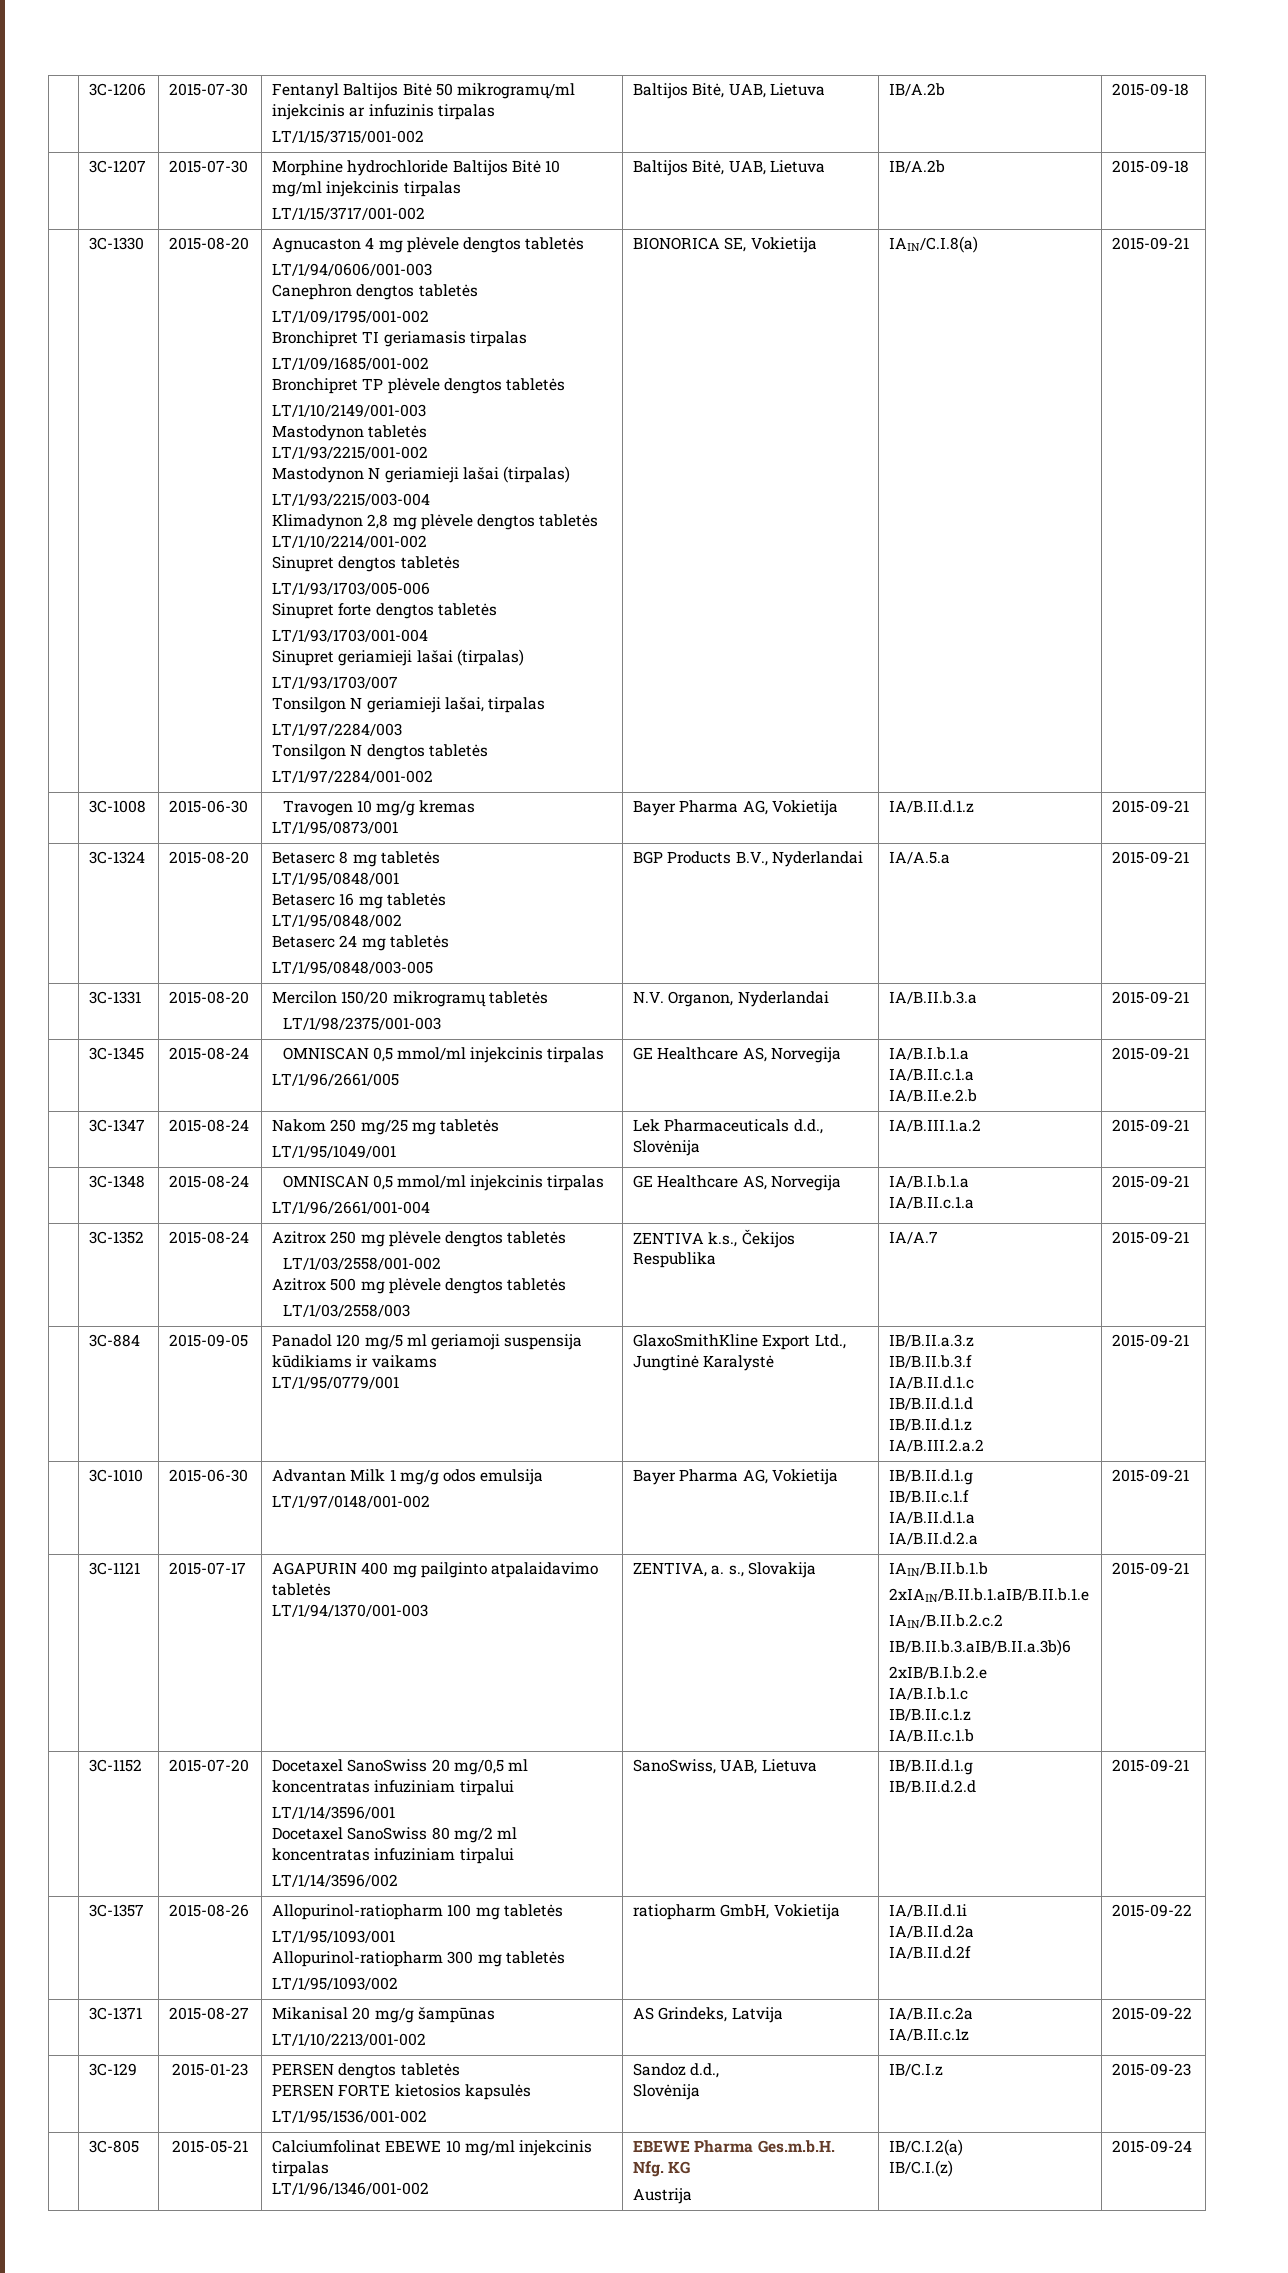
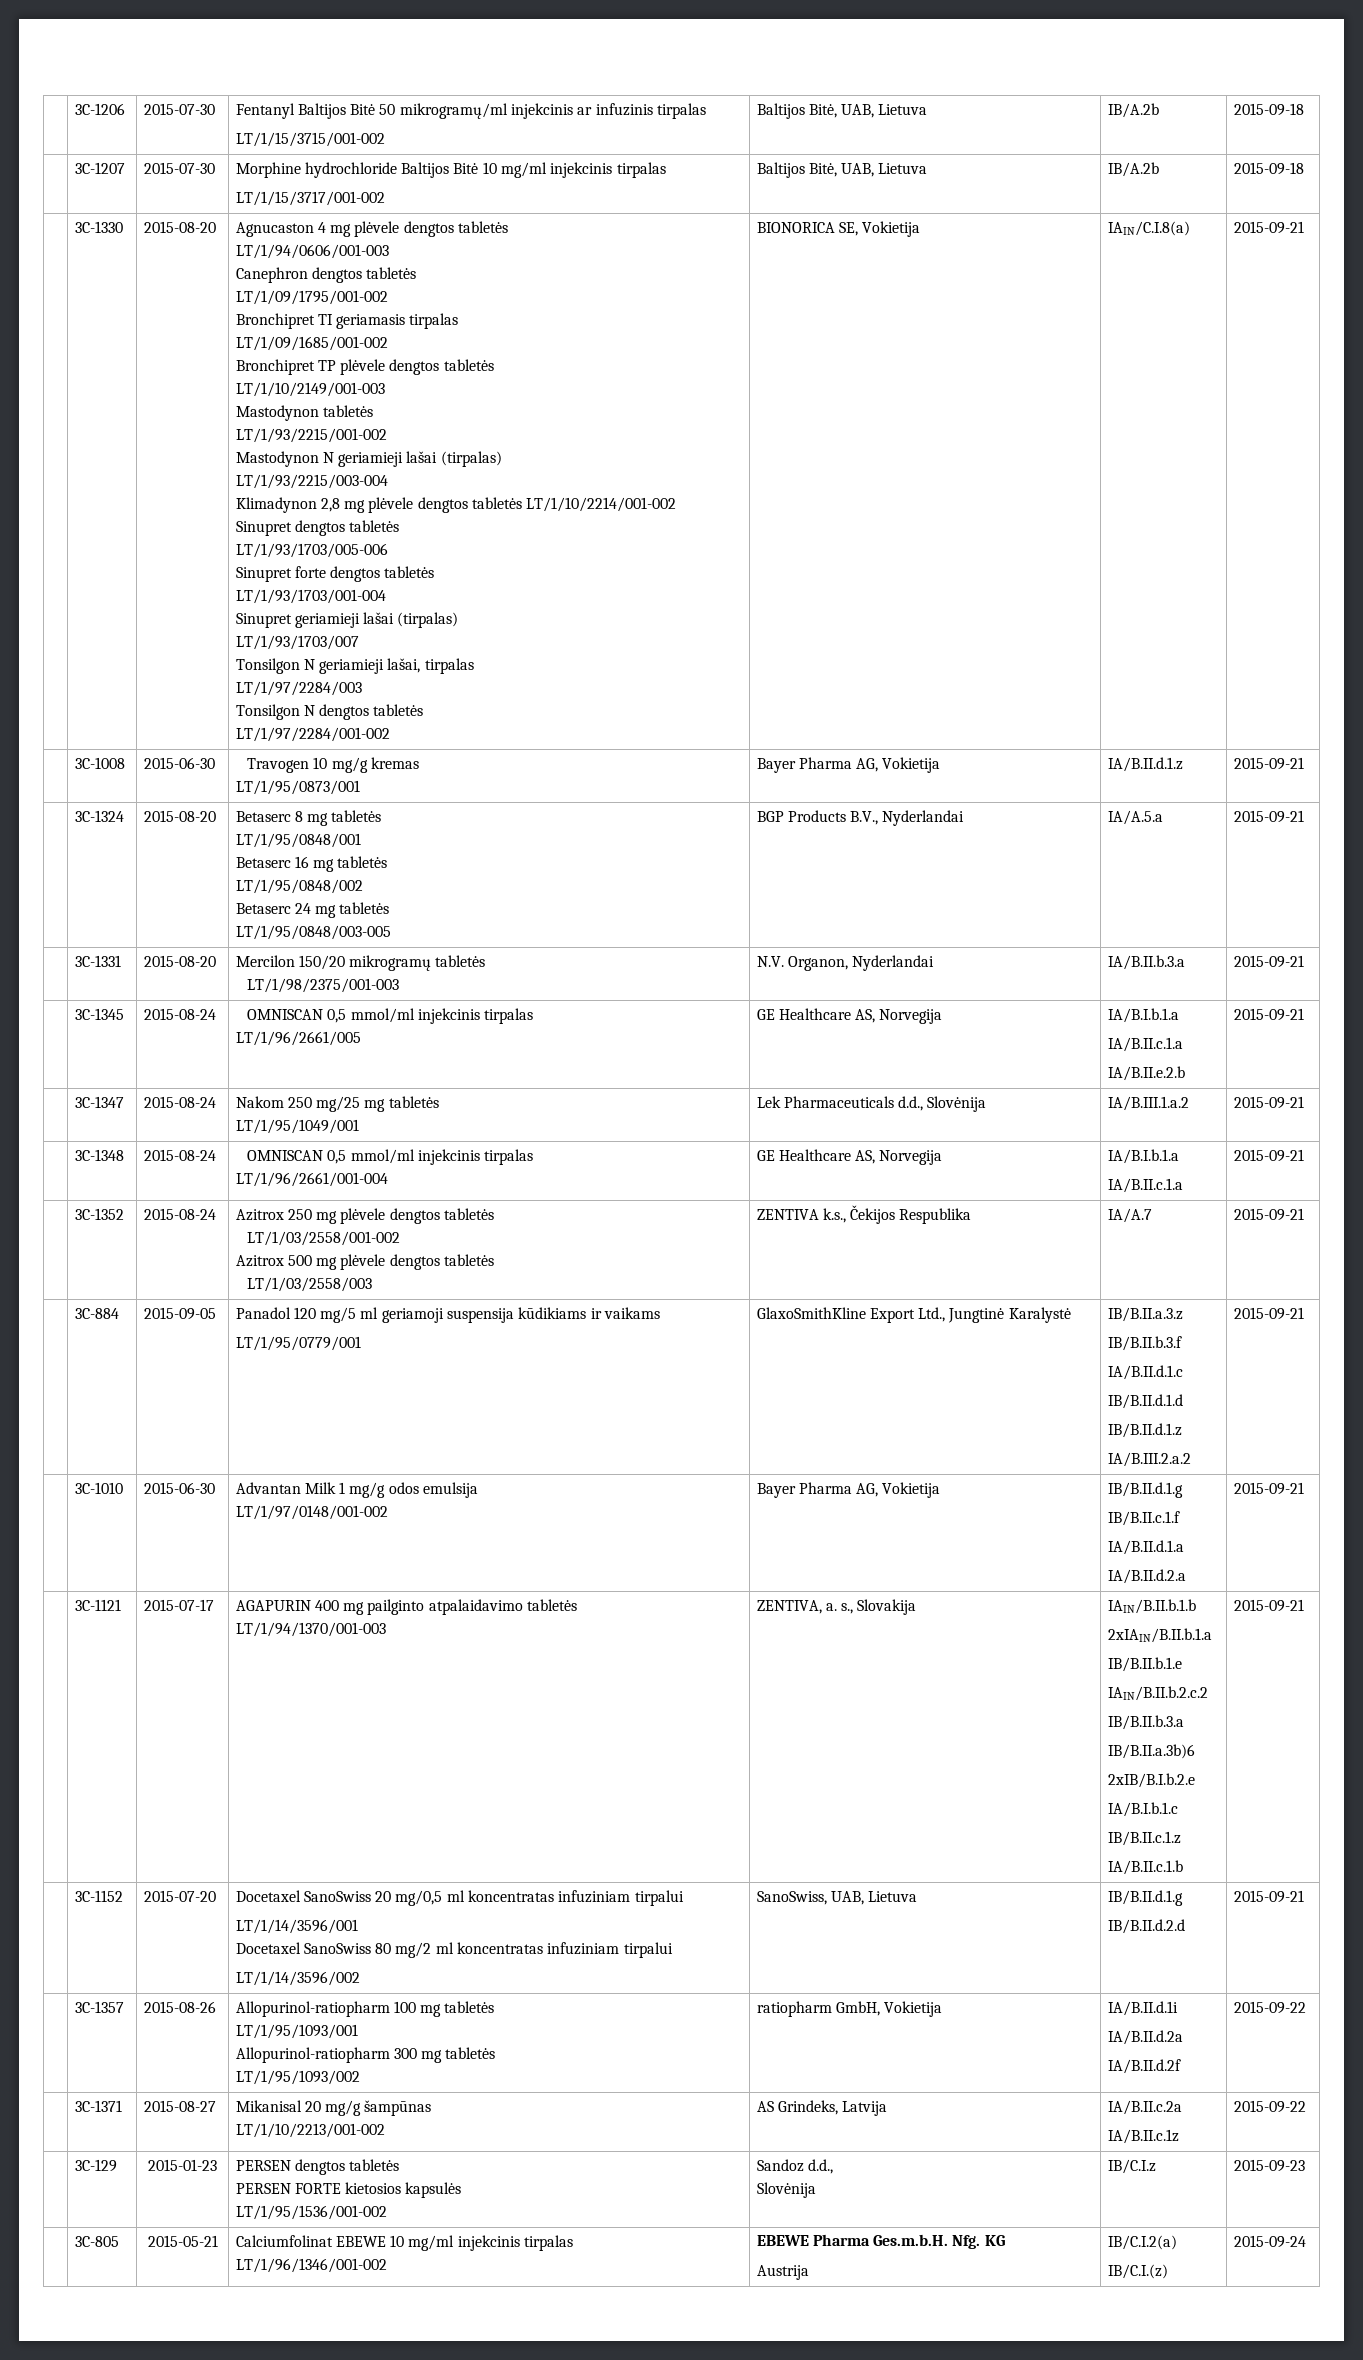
  | 3C-1121 | 2015-07-17 | AGAPURIN 400 mg pailginto atpalaidavimo tabletės
  LT/1/94/1370/001-003 | ZENTIVA, a. s., Slovakija | IAIN/B.II.b.1.b
- 2xIAIN/B.II.b.1.aIB/B.II.b.1.e
+ 2xIAIN/B.II.b.1.a
+ IB/B.II.b.1.e
  IAIN/B.II.b.2.c.2
- IB/B.II.b.3.aIB/B.II.a.3b)6
+ IB/B.II.b.3.a
+ IB/B.II.a.3b)6

